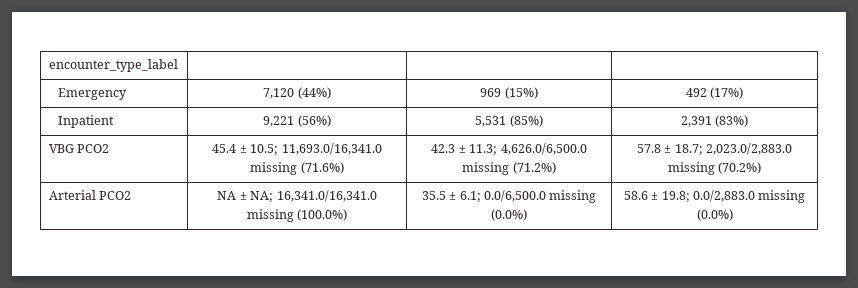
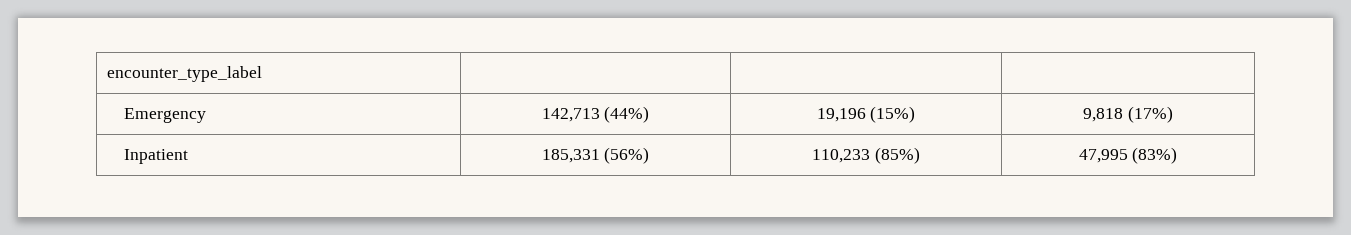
- Emergency | 7,120 (44%) | 969 (15%) | 492 (17%)
+ Emergency | 142,713 (44%) | 19,196 (15%) | 9,818 (17%)
- Inpatient | 9,221 (56%) | 5,531 (85%) | 2,391 (83%)
+ Inpatient | 185,331 (56%) | 110,233 (85%) | 47,995 (83%)
- VBG PCO2 | 45.4 ± 10.5; 11,693.0/16,341.0 missing (71.6%) | 42.3 ± 11.3; 4,626.0/6,500.0 missing (71.2%) | 57.8 ± 18.7; 2,023.0/2,883.0 missing (70.2%)
- Arterial PCO2 | NA ± NA; 16,341.0/16,341.0 missing (100.0%) | 35.5 ± 6.1; 0.0/6,500.0 missing (0.0%) | 58.6 ± 19.8; 0.0/2,883.0 missing (0.0%)

